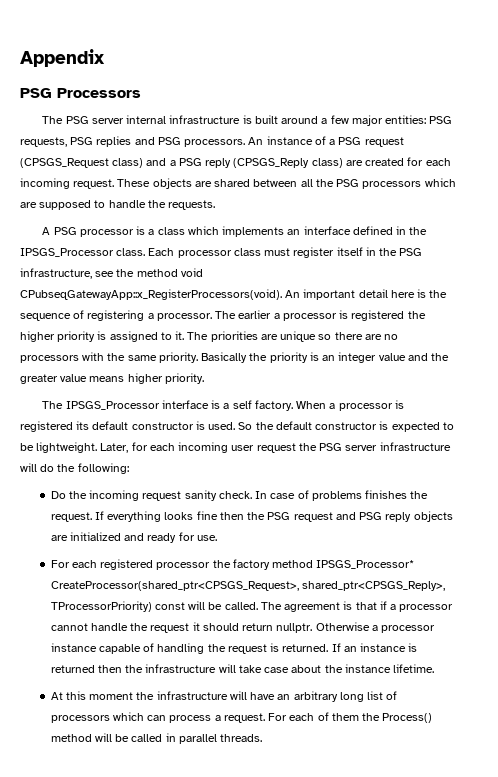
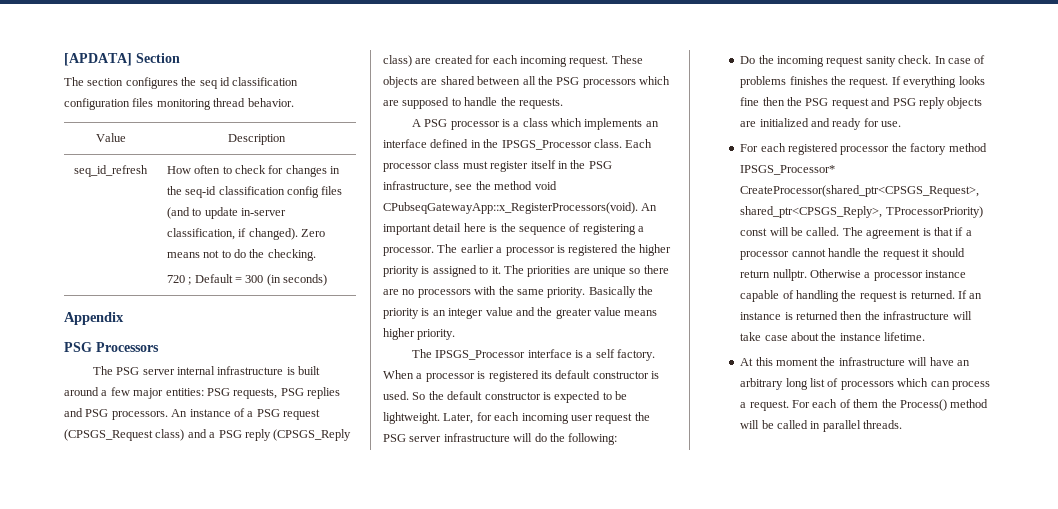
+ [APDATA] Section
+ The section configures the seq id classification configuration files monitoring thread behavior.
+ Value | Description
+ seq_id_refresh | How often to check for changes in the seq-id classification config files (and to update in-server classification, if changed). Zero means not to do the checking.
+ 720 ; Default = 300 (in seconds)

